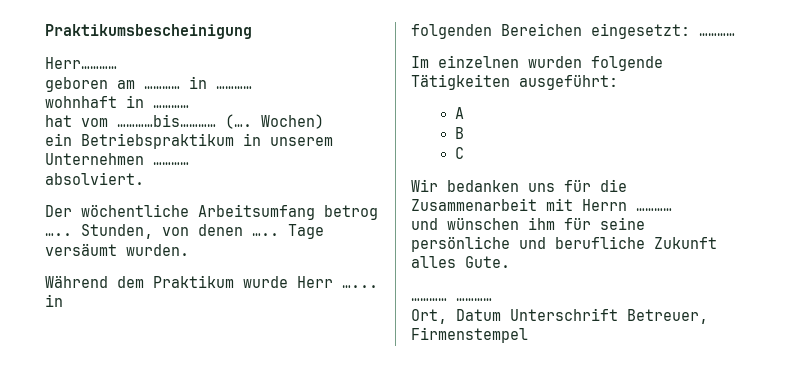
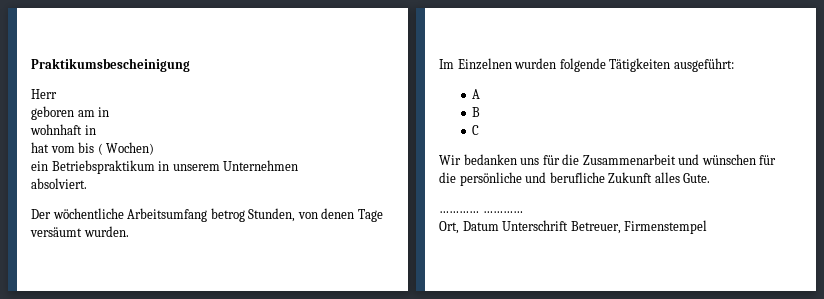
- Herr…………
+ Herr
- geboren am ………… in …………
+ geboren am in
- wohnhaft in …………
+ wohnhaft in
- hat vom …………bis………… (…. Wochen)
+ hat vom bis ( Wochen)
- ein Betriebspraktikum in unserem Unternehmen …………
+ ein Betriebspraktikum in unserem Unternehmen
- Der wöchentliche Arbeitsumfang betrog ….. Stunden, von denen ….. Tage versäumt wurden.
+ Der wöchentliche Arbeitsumfang betrog Stunden, von denen Tage versäumt wurden.
- Während dem Praktikum wurde Herr …... in
- folgenden Bereichen eingesetzt: …………
- Im einzelnen wurden folgende Tätigkeiten ausgeführt:
+ Im Einzelnen wurden folgende Tätigkeiten ausgeführt:
- Wir bedanken uns für die Zusammenarbeit mit Herrn …………
- und wünschen ihm für seine persönliche und berufliche Zukunft alles Gute.
+ Wir bedanken uns für die Zusammenarbeit und wünschen für die persönliche und berufliche Zukunft alles Gute.

